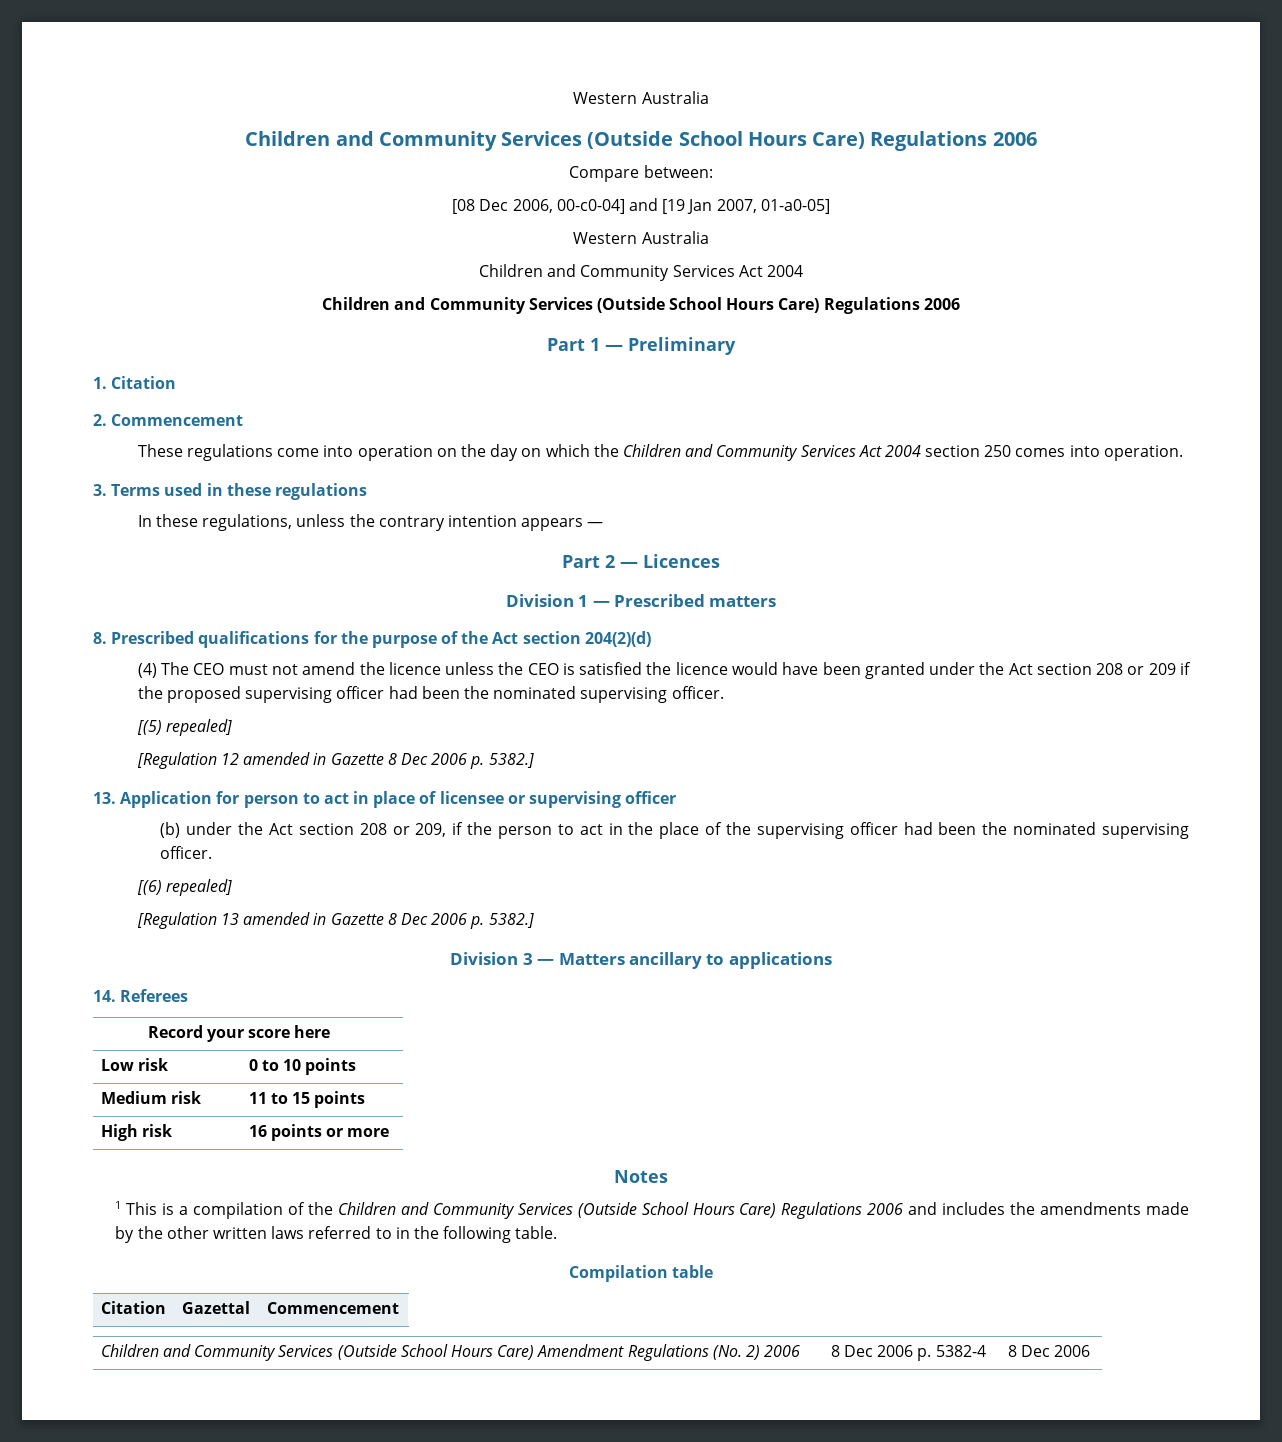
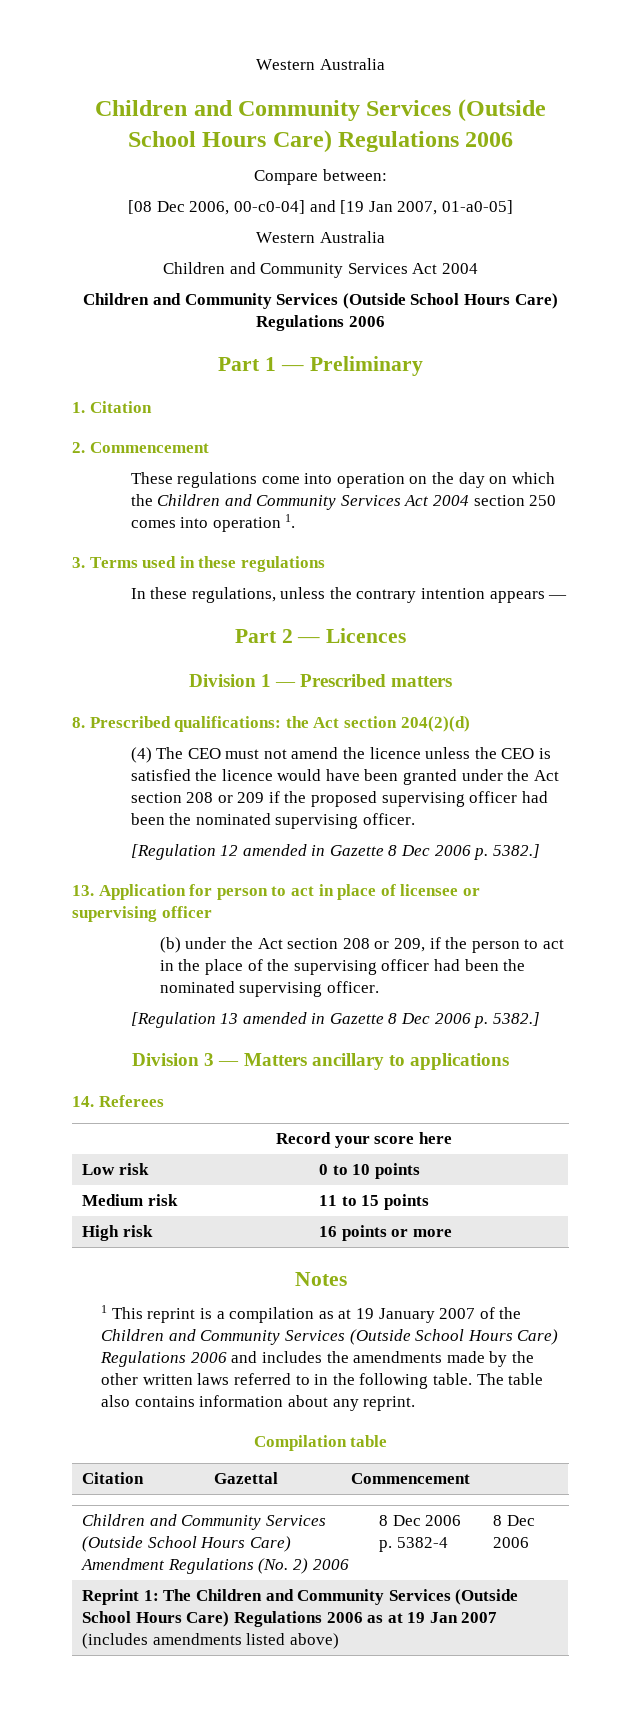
- These regulations come into operation on the day on which the Children and Community Services Act 2004 section 250 comes into operation.
+ These regulations come into operation on the day on which the Children and Community Services Act 2004 section 250 comes into operation 1.
- 8. Prescribed qualifications for the purpose of the Act section 204(2)(d)
+ 8. Prescribed qualifications: the Act section 204(2)(d)
- [(5) repealed]
- [(6) repealed]
- 1 This is a compilation of the Children and Community Services (Outside School Hours Care) Regulations 2006 and includes the amendments made by the other written laws referred to in the following table.
+ 1 This reprint is a compilation as at 19 January 2007 of the Children and Community Services (Outside School Hours Care) Regulations 2006 and includes the amendments made by the other written laws referred to in the following table. The table also contains information about any reprint.
+ Reprint 1: The Children and Community Services (Outside School Hours Care) Regulations 2006 as at 19 Jan 2007 (includes amendments listed above)

